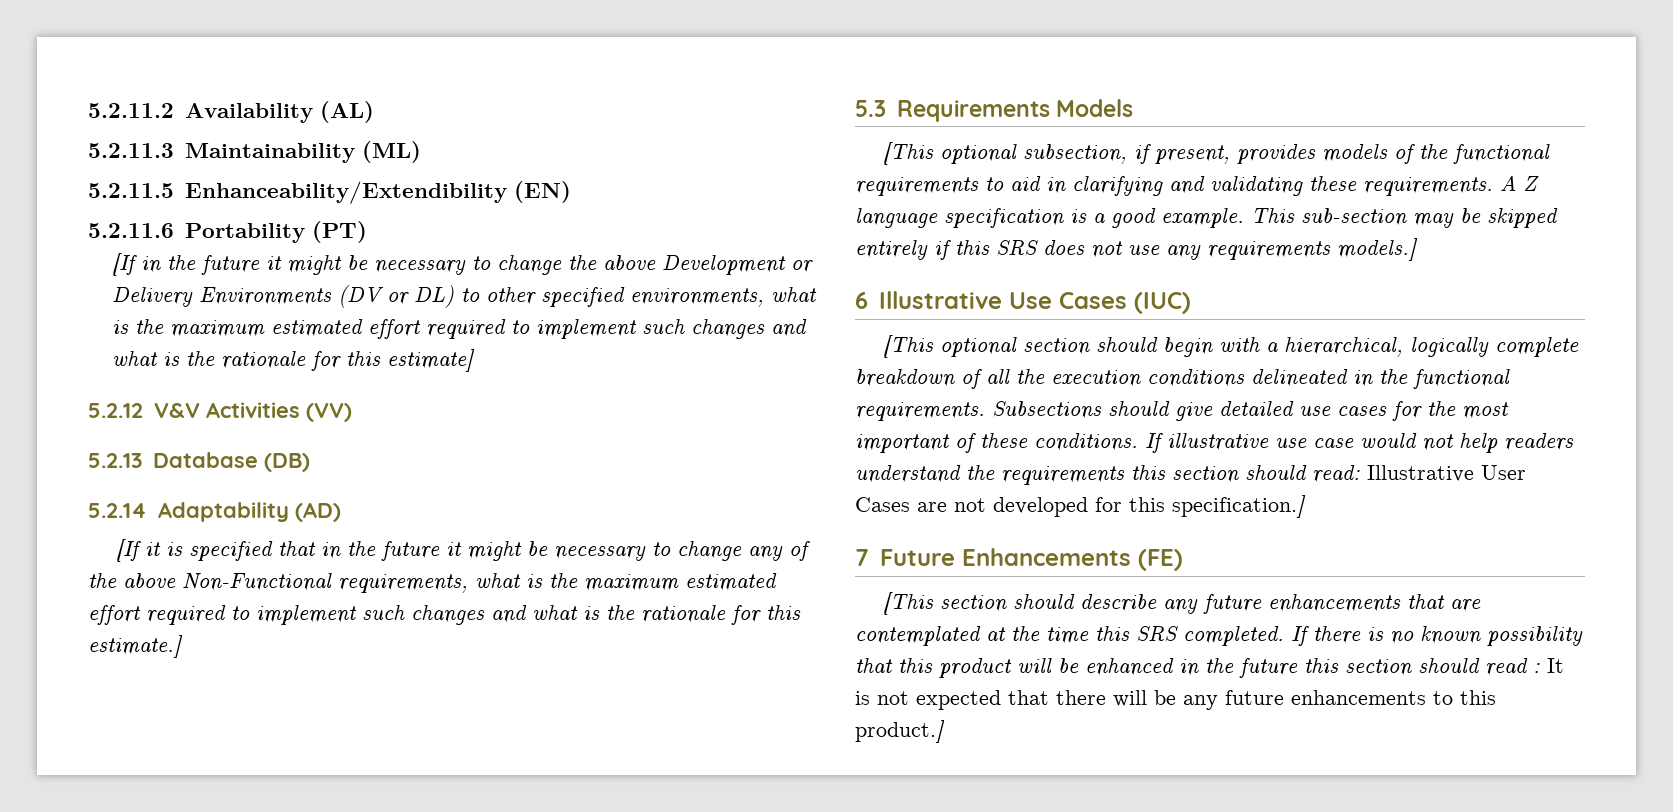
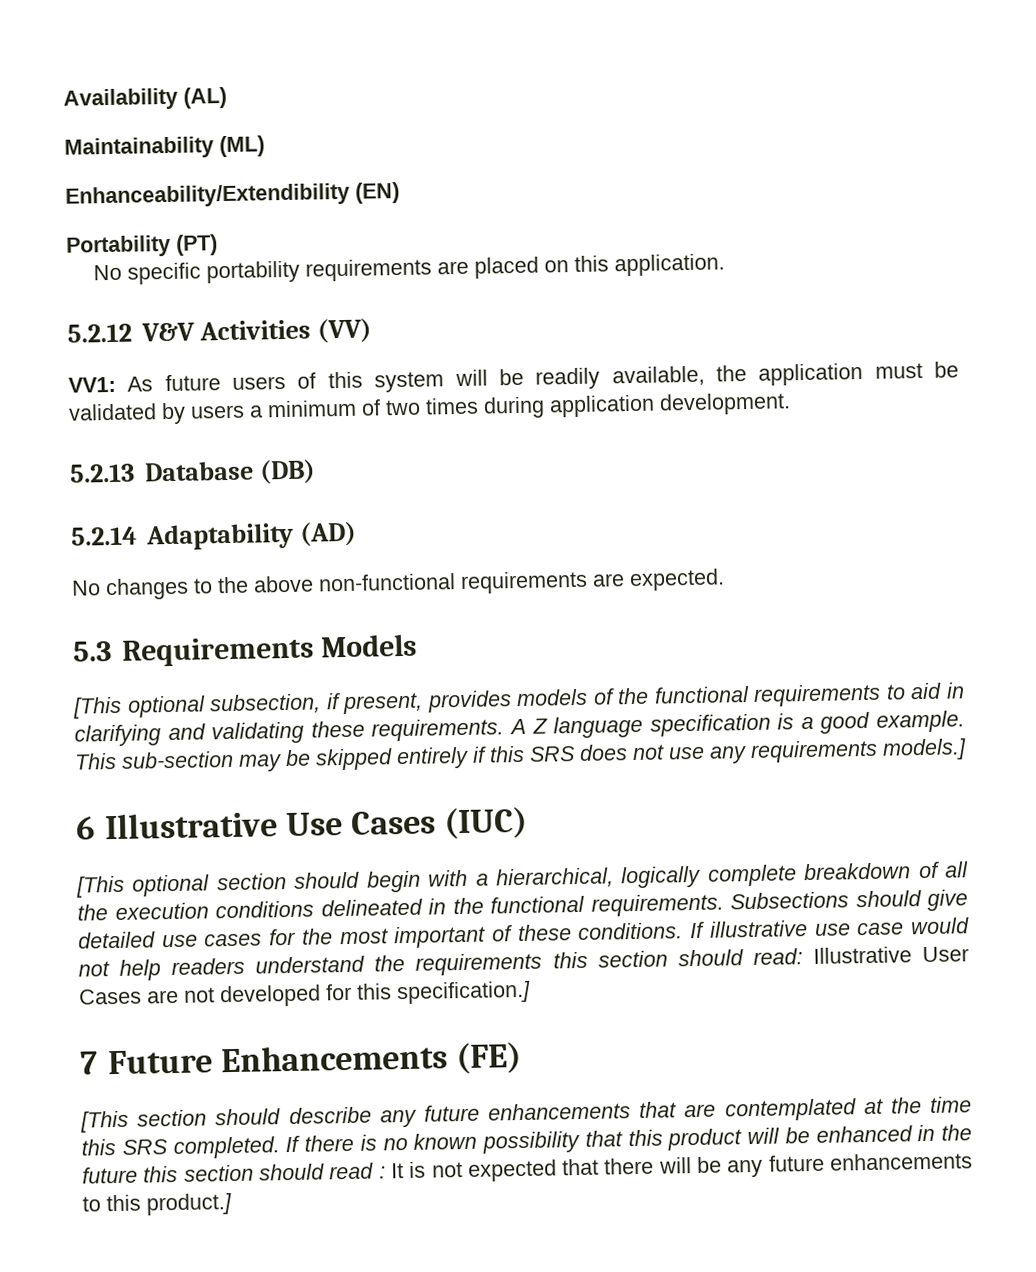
- 5.2.11.2 Availability (AL)
+ Availability (AL)
- 5.2.11.3 Maintainability (ML)
+ Maintainability (ML)
- 5.2.11.5 Enhanceability/Extendibility (EN)
+ Enhanceability/Extendibility (EN)
- 5.2.11.6 Portability (PT)
+ Portability (PT)
- [If in the future it might be necessary to change the above Development or Delivery Environments (DV or DL) to other specified environments, what is the maximum estimated effort required to implement such changes and what is the rationale for this estimate]
+ No specific portability requirements are placed on this application.
  5.2.12 V&V Activities (VV)
+ VV1: As future users of this system will be readily available, the application must be validated by users a minimum of two times during application development.
- [If it is specified that in the future it might be necessary to change any of the above Non-Functional requirements, what is the maximum estimated effort required to implement such changes and what is the rationale for this estimate.]
+ No changes to the above non-functional requirements are expected.

